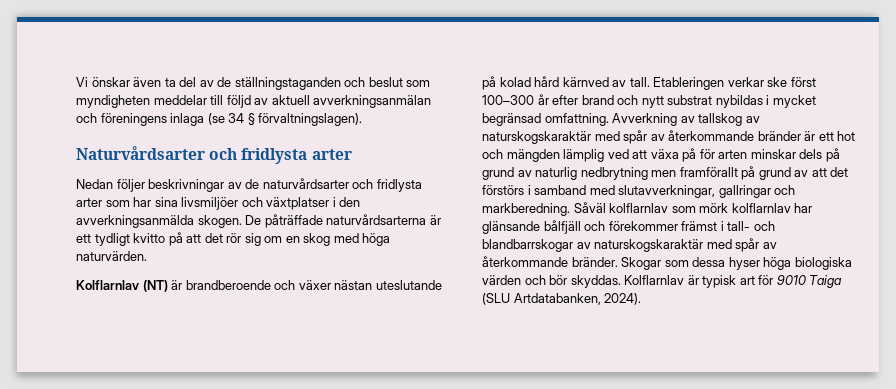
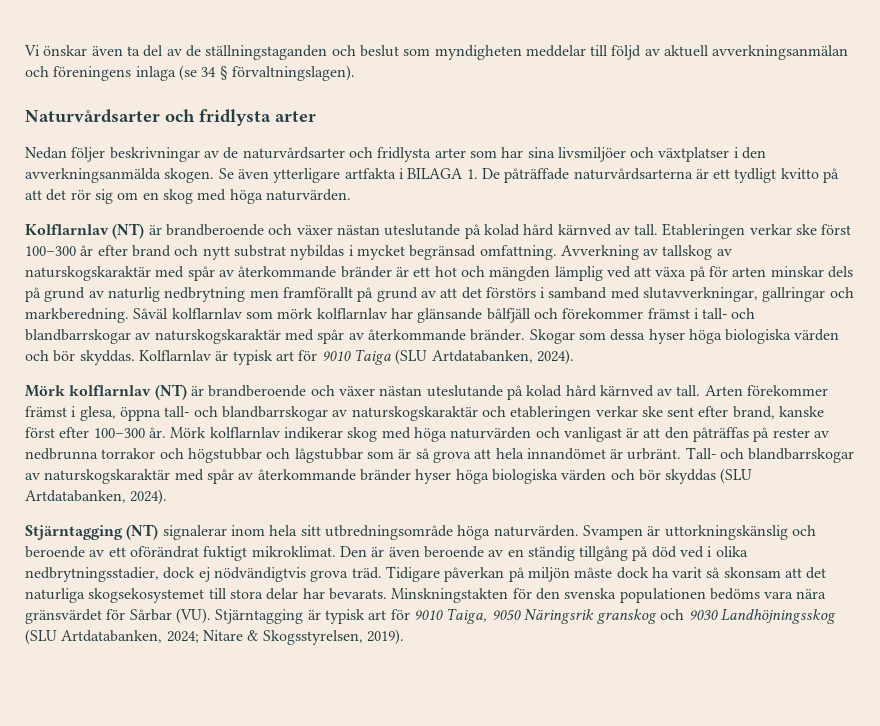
- De påträffade naturvårdsarterna är ett tydligt kvitto på att det rör sig om en skog med höga naturvärden.
+ Se även ytterligare artfakta i BILAGA 1. De påträffade naturvårdsarterna är ett tydligt kvitto på att det rör sig om en skog med höga naturvärden.
+ Mörk kolflarnlav (NT) är brandberoende och växer nästan uteslutande på kolad hård kärnved av tall. Arten förekommer främst i glesa, öppna tall- och blandbarrskogar av naturskogskaraktär och etableringen verkar ske sent efter brand, kanske först efter 100–300 år. Mörk kolflarnlav indikerar skog med höga naturvärden och vanligast är att den påträffas på rester av nedbrunna torrakor och högstubbar och lågstubbar som är så grova att hela innandömet är urbränt. Tall- och blandbarrskogar av naturskogskaraktär med spår av återkommande bränder hyser höga biologiska värden och bör skyddas (SLU Artdatabanken, 2024).
+ Stjärntagging (NT) signalerar inom hela sitt utbredningsområde höga naturvärden. Svampen är uttorkningskänslig och beroende av ett oförändrat fuktigt mikroklimat. Den är även beroende av en ständig tillgång på död ved i olika nedbrytningsstadier, dock ej nödvändigtvis grova träd. Tidigare påverkan på miljön måste dock ha varit så skonsam att det naturliga skogsekosystemet till stora delar har bevarats. Minskningstakten för den svenska populationen bedöms vara nära gränsvärdet för Sårbar (VU). Stjärntagging är typisk art för 9010 Taiga, 9050 Näringsrik granskog och 9030 Landhöjningsskog (SLU Artdatabanken, 2024; Nitare & Skogsstyrelsen, 2019).

